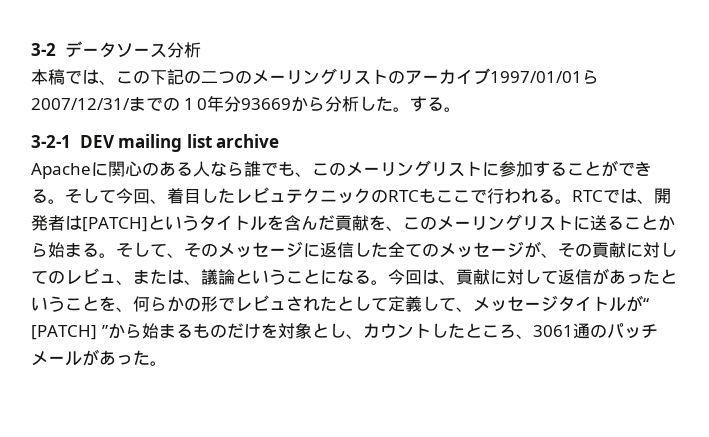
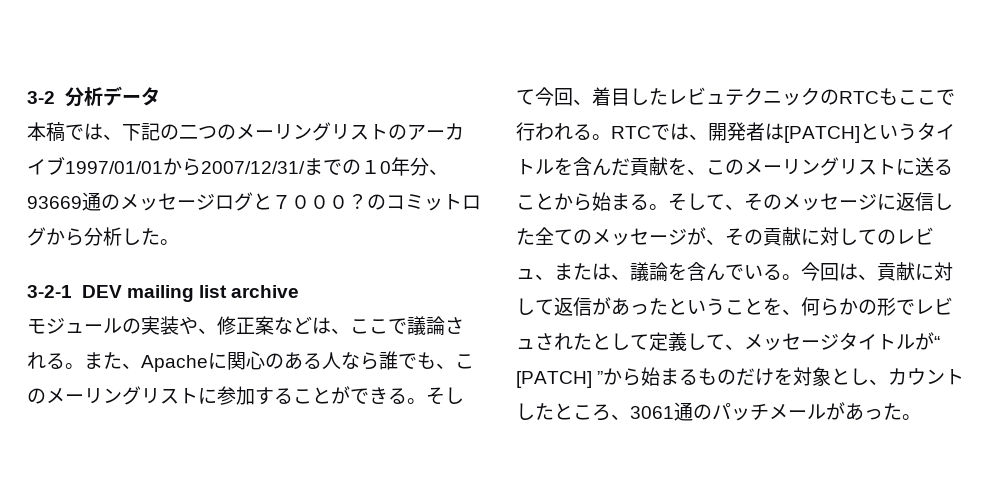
- 3-2データソース分析
+ 3-2分析データ
- 本稿では、この下記の二つのメーリングリストのアーカイブ1997/01/01ら2007/12/31/までの１0年分93669から分析した。する。
+ 本稿では、下記の二つのメーリングリストのアーカイブ1997/01/01から2007/12/31/までの１0年分、93669通のメッセージログと７０００？のコミットログから分析した。
- Apacheに関心のある人なら誰でも、このメーリングリストに参加することができる。
+ モジュールの実装や、修正案などは、ここで議論される。また、Apacheに関心のある人なら誰でも、このメーリングリストに参加することができる。
- そして、そのメッセージに返信した全てのメッセージが、その貢献に対してのレビュ、または、議論ということになる。
+ そして、そのメッセージに返信した全てのメッセージが、その貢献に対してのレビュ、または、議論を含んでいる。

